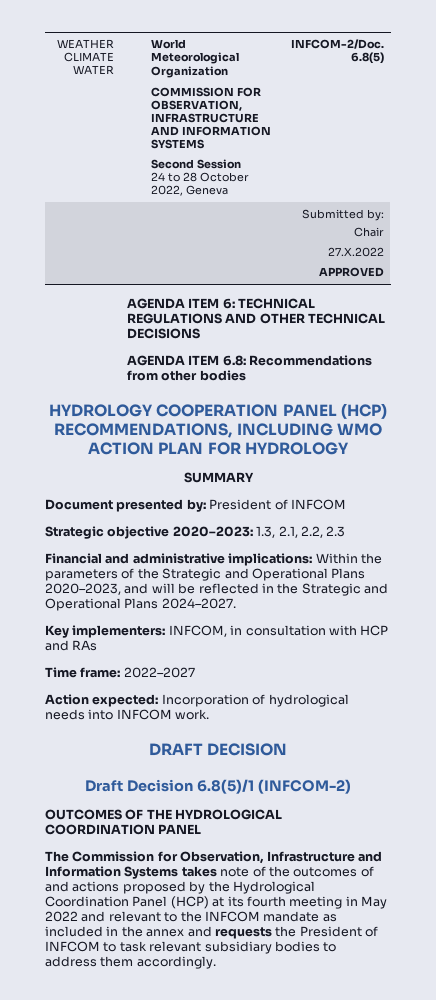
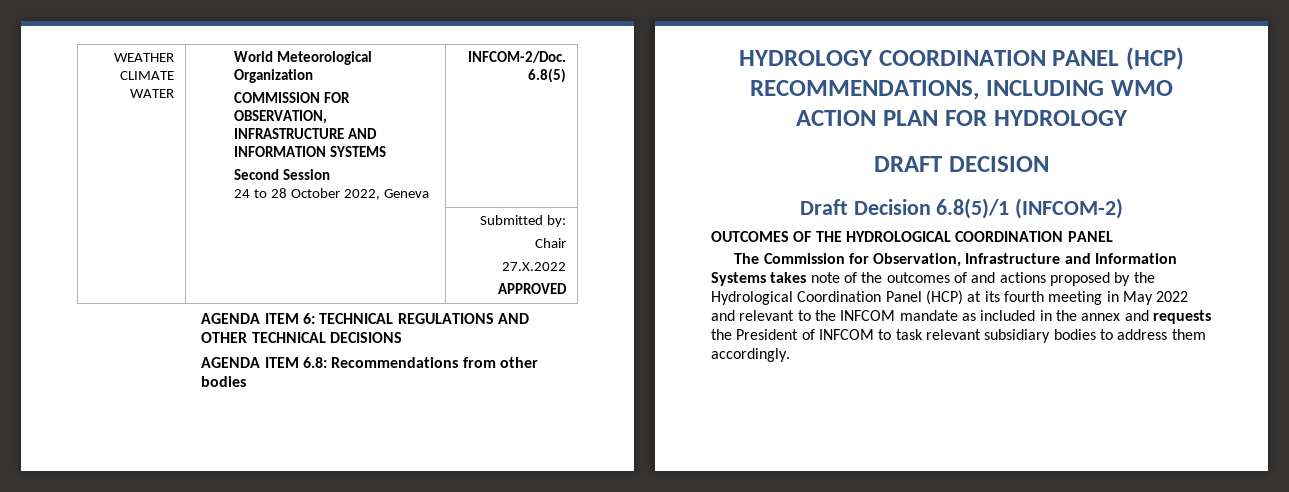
- HYDROLOGY COOPERATION PANEL (HCP) RECOMMENDATIONS, INCLUDING WMO ACTION PLAN FOR HYDROLOGY
+ HYDROLOGY COORDINATION PANEL (HCP) RECOMMENDATIONS, INCLUDING WMO ACTION PLAN FOR HYDROLOGY
- SUMMARY
- Document presented by: President of INFCOM
- Strategic objective 2020–2023: 1.3, 2.1, 2.2, 2.3
- Financial and administrative implications: Within the parameters of the Strategic and Operational Plans 2020–2023, and will be reflected in the Strategic and Operational Plans 2024–2027.
- Key implementers: INFCOM, in consultation with HCP and RAs
- Time frame: 2022–2027
- Action expected: Incorporation of hydrological needs into INFCOM work.

